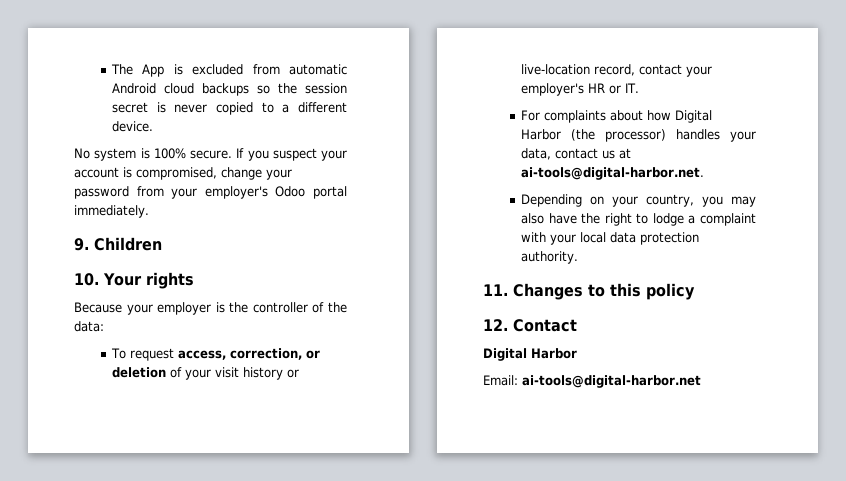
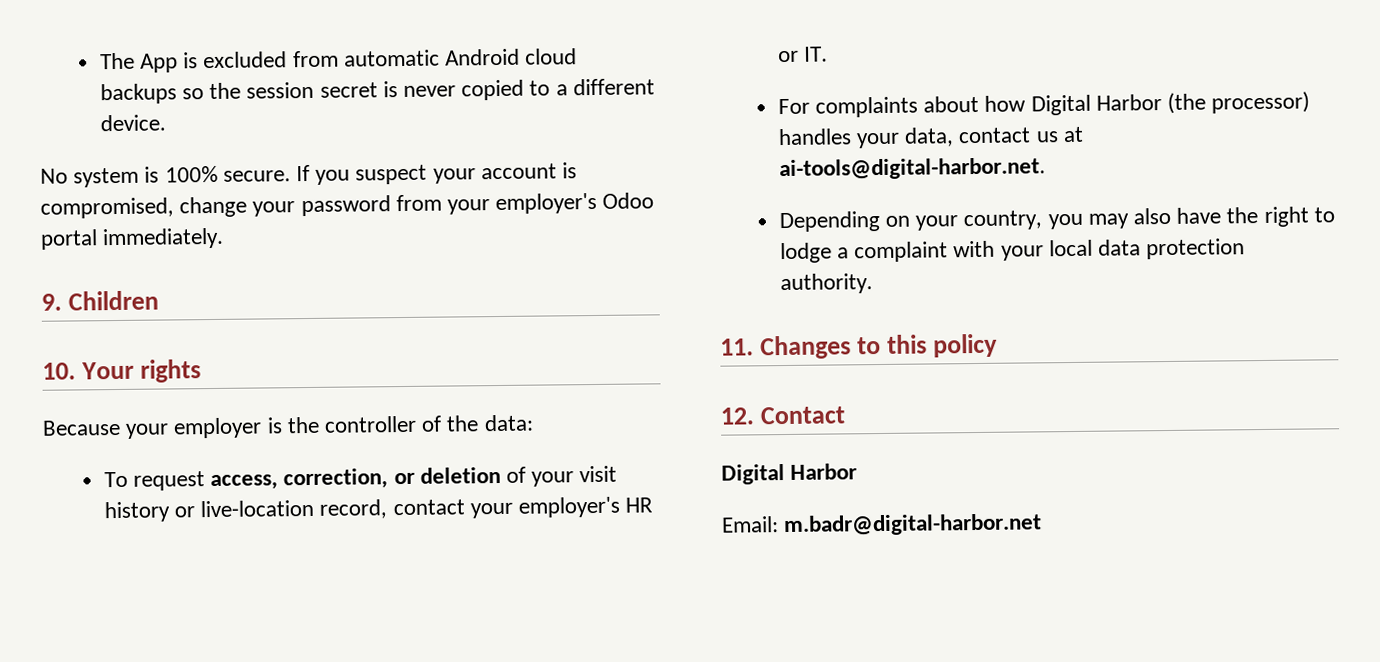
- Email: ai-tools@digital-harbor.net
+ Email: m.badr@digital-harbor.net

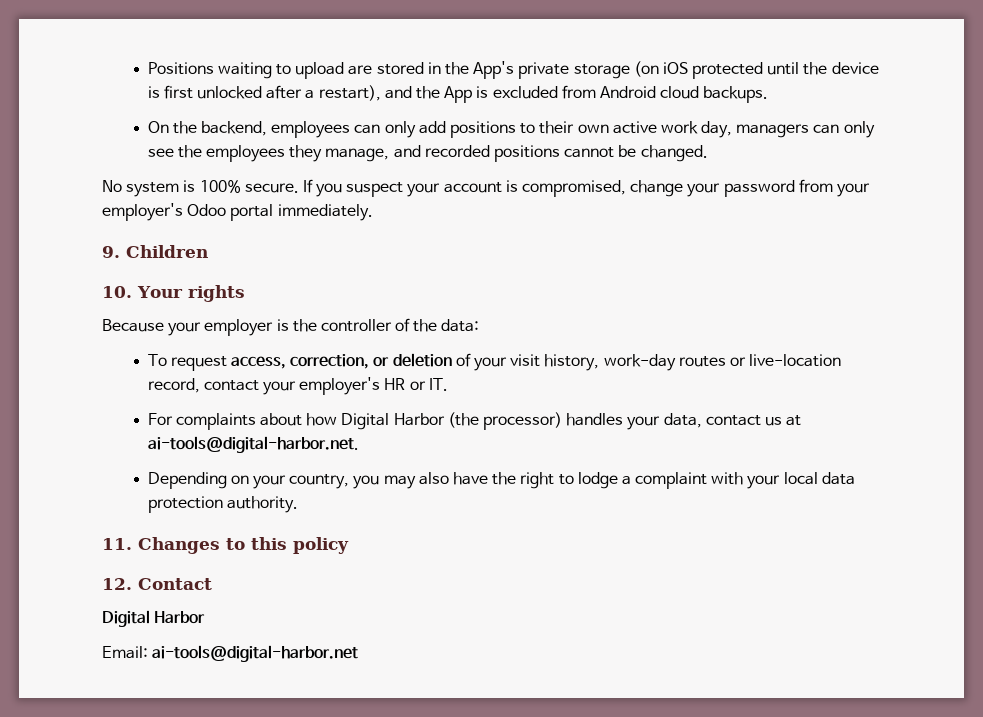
- The App is excluded from automatic Android cloud backups so the session secret is never copied to a different device.
+ Positions waiting to upload are stored in the App's private storage (on iOS protected until the device is first unlocked after a restart), and the App is excluded from Android cloud backups.
+ On the backend, employees can only add positions to their own active work day, managers can only see the employees they manage, and recorded positions cannot be changed.
- To request access, correction, or deletion of your visit history or live-location record, contact your employer's HR or IT.
+ To request access, correction, or deletion of your visit history, work-day routes or live-location record, contact your employer's HR or IT.
- Email: m.badr@digital-harbor.net
+ Email: ai-tools@digital-harbor.net

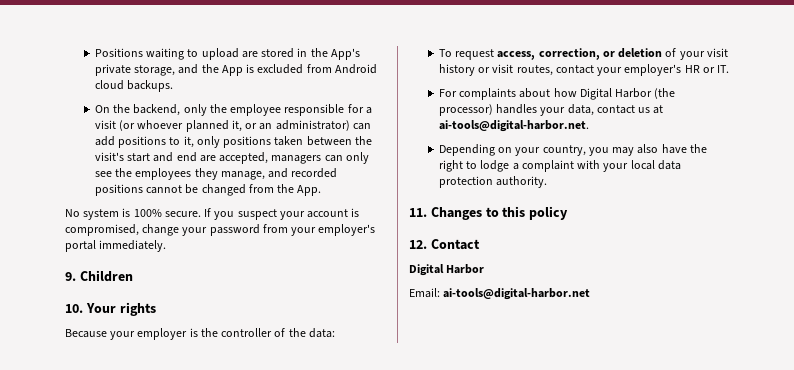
- Positions waiting to upload are stored in the App's private storage (on iOS protected until the device is first unlocked after a restart), and the App is excluded from Android cloud backups.
+ Positions waiting to upload are stored in the App's private storage, and the App is excluded from Android cloud backups.
- On the backend, employees can only add positions to their own active work day, managers can only see the employees they manage, and recorded positions cannot be changed.
+ On the backend, only the employee responsible for a visit (or whoever planned it, or an administrator) can add positions to it, only positions taken between the visit's start and end are accepted, managers can only see the employees they manage, and recorded positions cannot be changed from the App.
- If you suspect your account is compromised, change your password from your employer's Odoo portal immediately.
+ If you suspect your account is compromised, change your password from your employer's portal immediately.
- To request access, correction, or deletion of your visit history, work-day routes or live-location record, contact your employer's HR or IT.
+ To request access, correction, or deletion of your visit history or visit routes, contact your employer's HR or IT.

